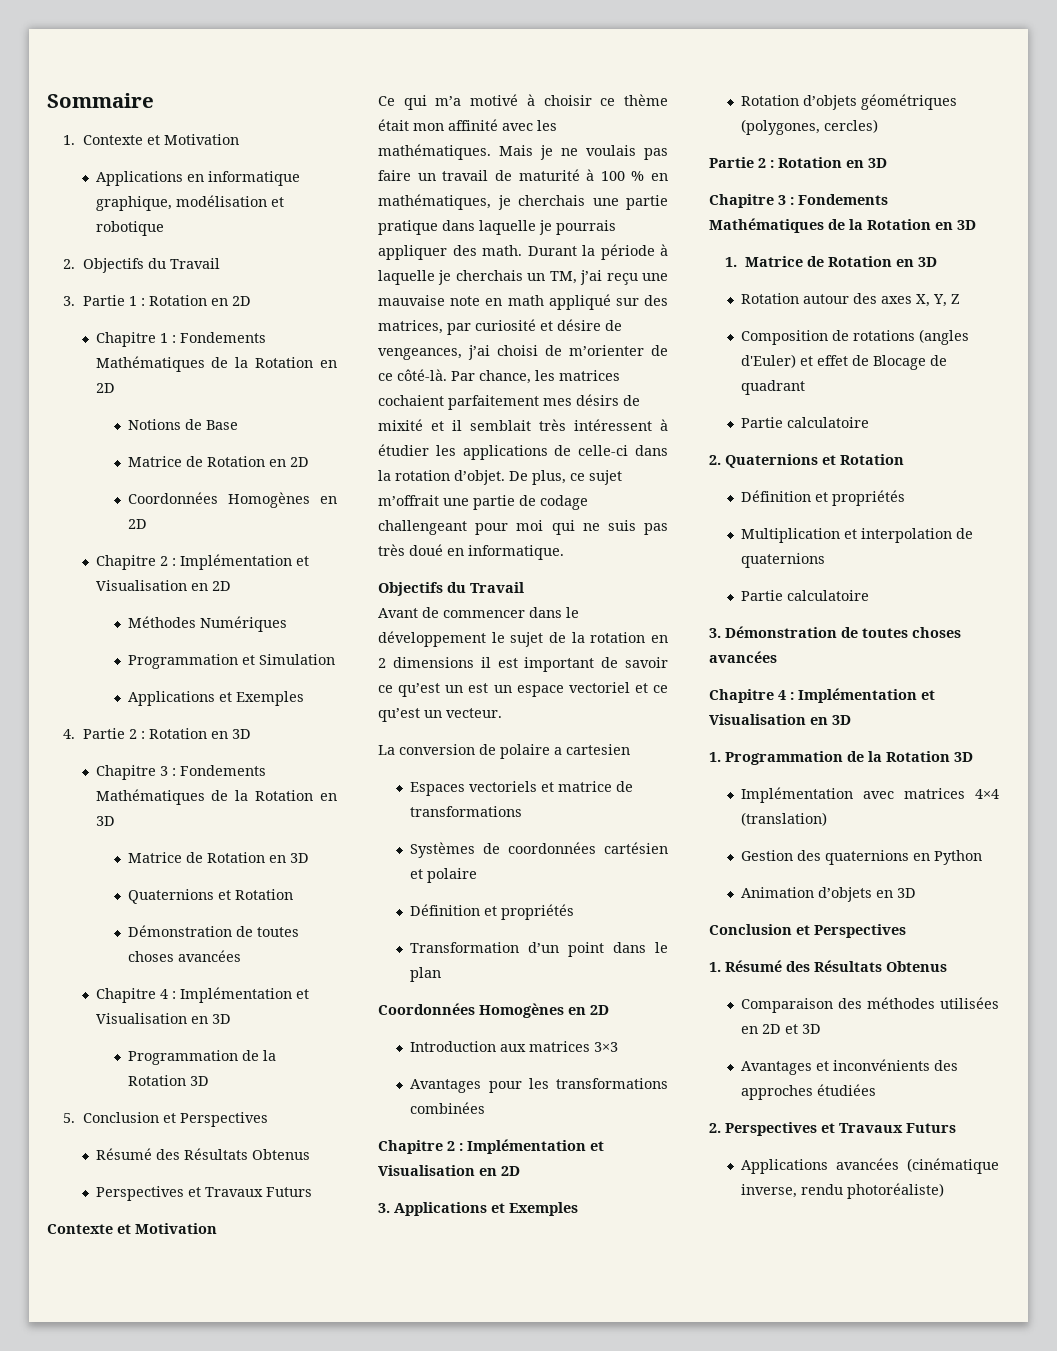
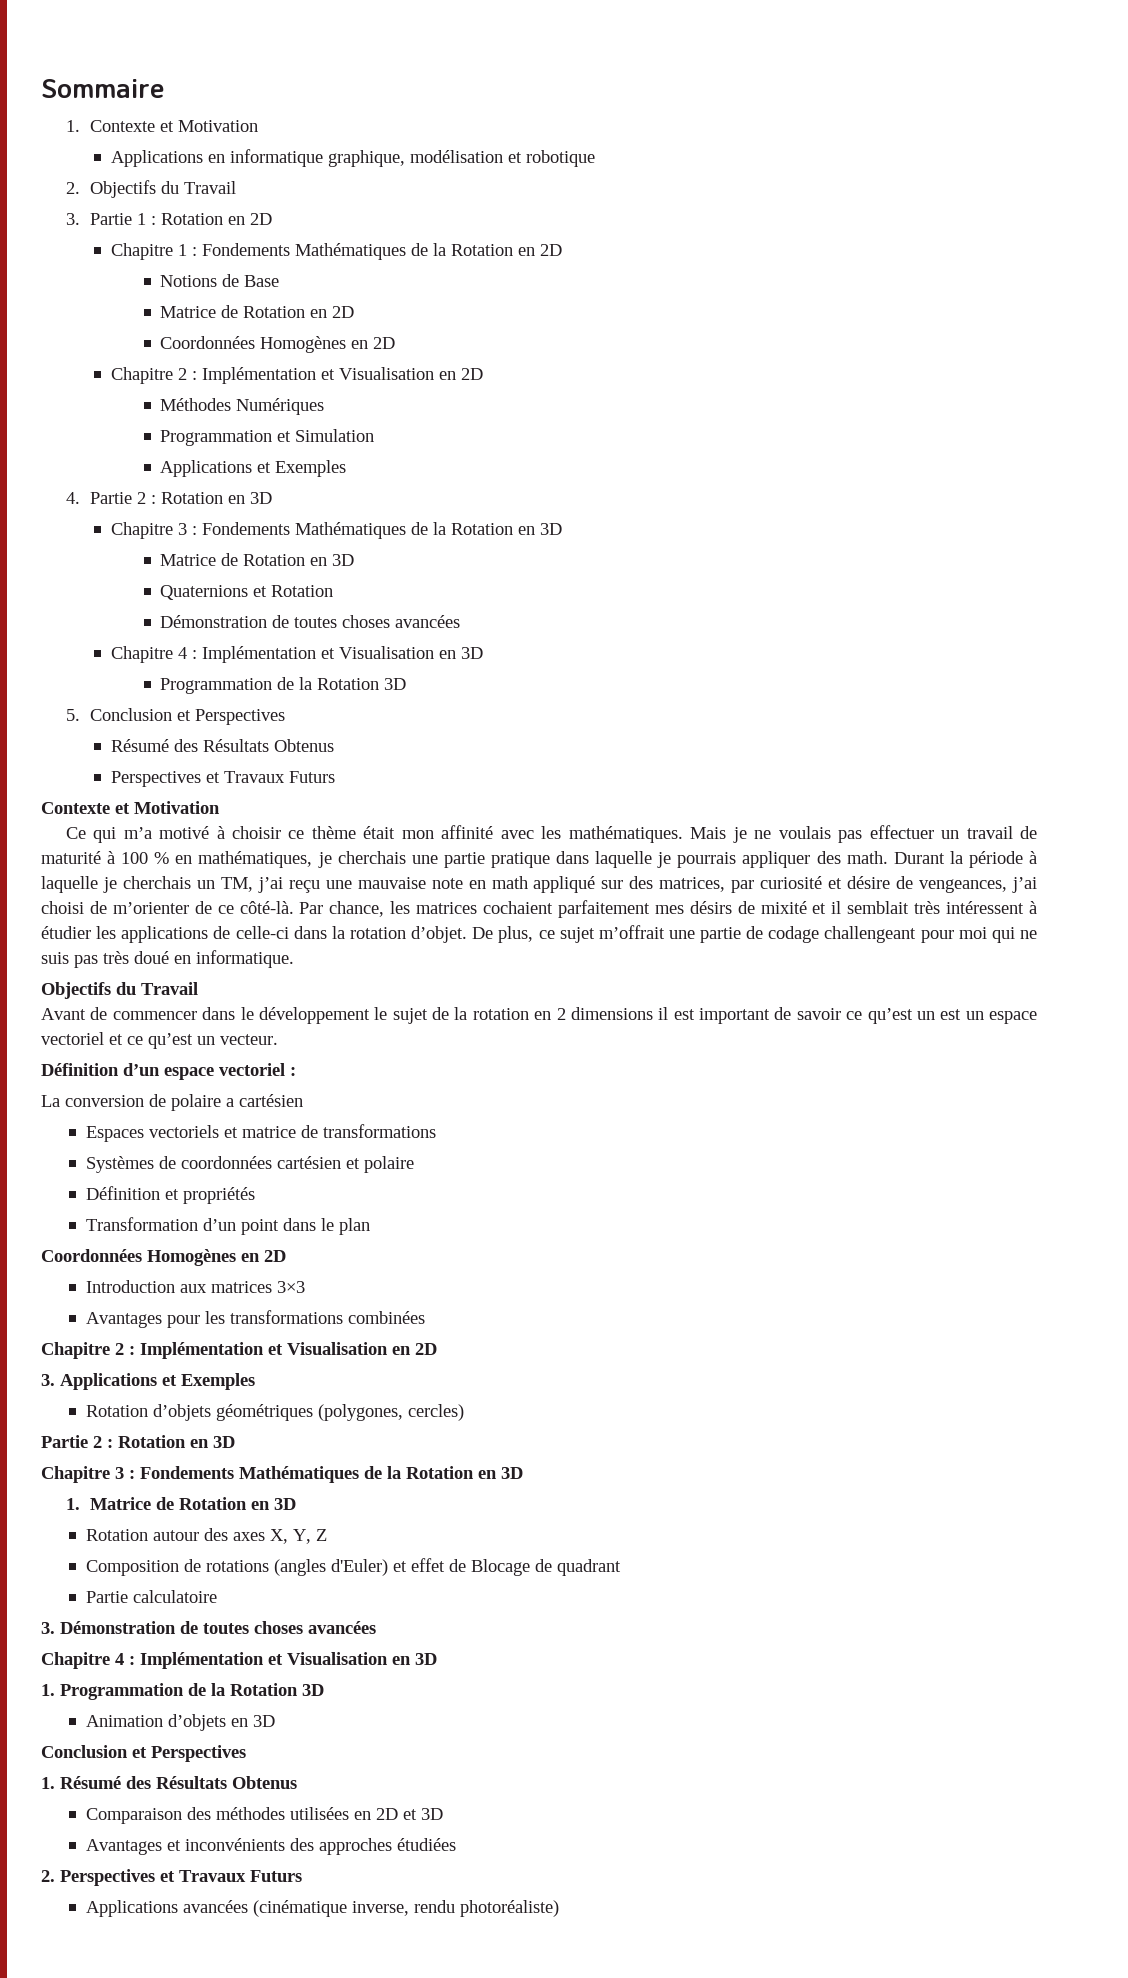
- Mais je ne voulais pas faire un travail de maturité à 100 % en mathématiques, je cherchais une partie pratique dans laquelle je pourrais appliquer des math.
+ Mais je ne voulais pas effectuer un travail de maturité à 100 % en mathématiques, je cherchais une partie pratique dans laquelle je pourrais appliquer des math.
+ Définition d’un espace vectoriel :
- La conversion de polaire a cartesien
+ La conversion de polaire a cartésien
- 2. Quaternions et Rotation
- Définition et propriétés
- Multiplication et interpolation de quaternions
- Partie calculatoire
- Implémentation avec matrices 4×4 (translation)
- Gestion des quaternions en Python

